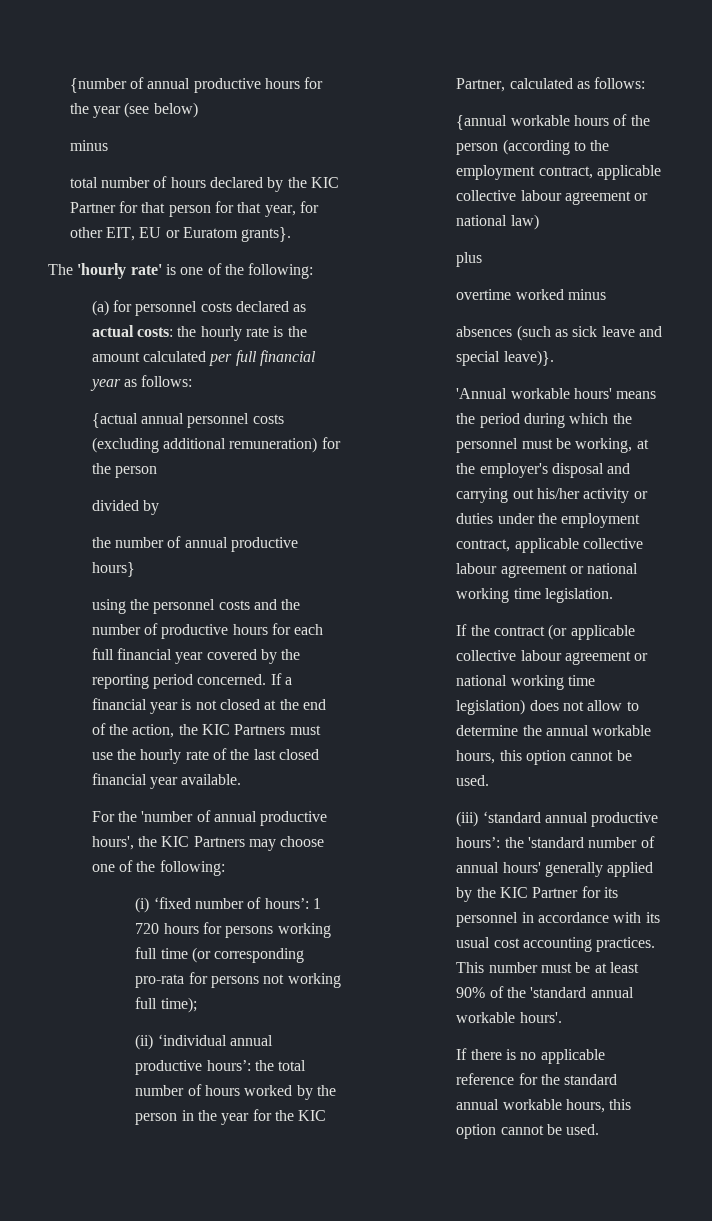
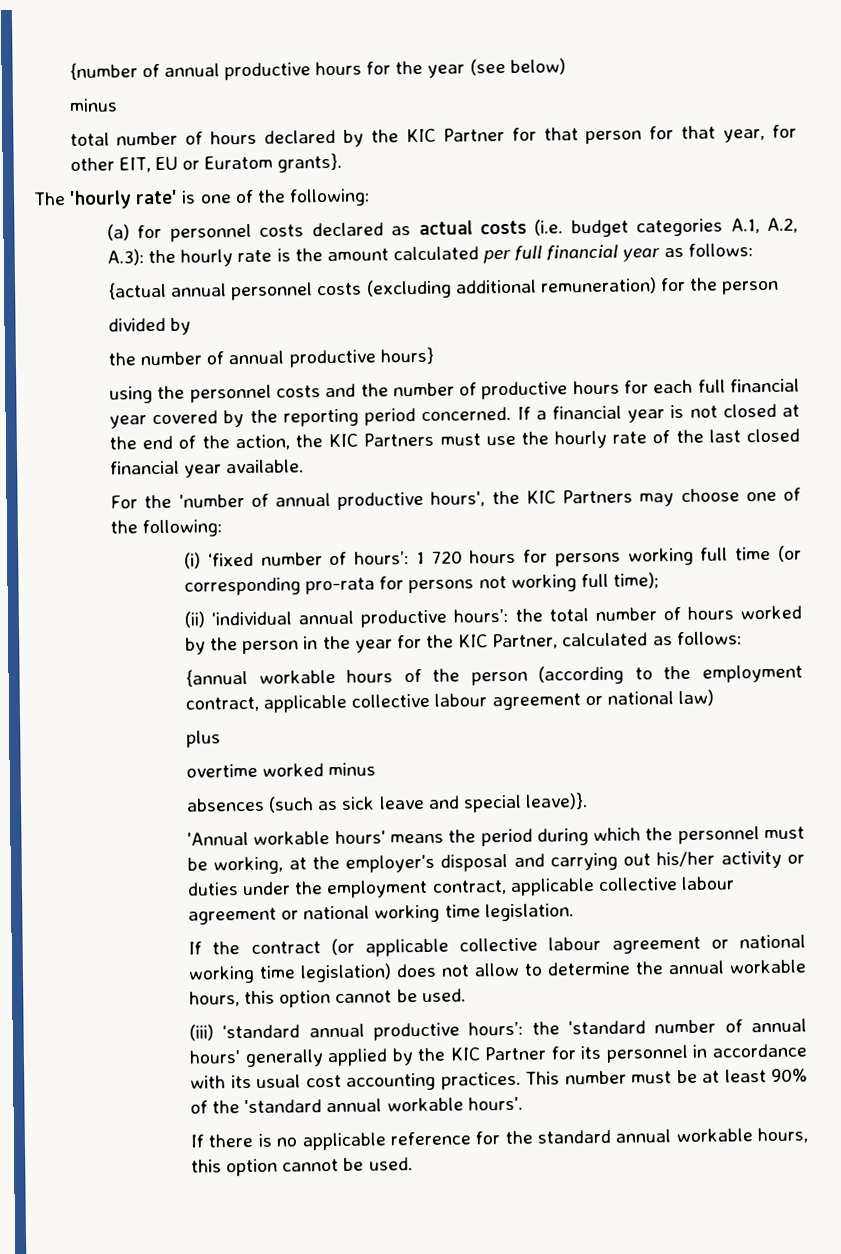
- (a) for personnel costs declared as actual costs: the hourly rate is the amount calculated per full financial year as follows:
+ (a) for personnel costs declared as actual costs (i.e. budget categories A.1, A.2, A.3): the hourly rate is the amount calculated per full financial year as follows:

